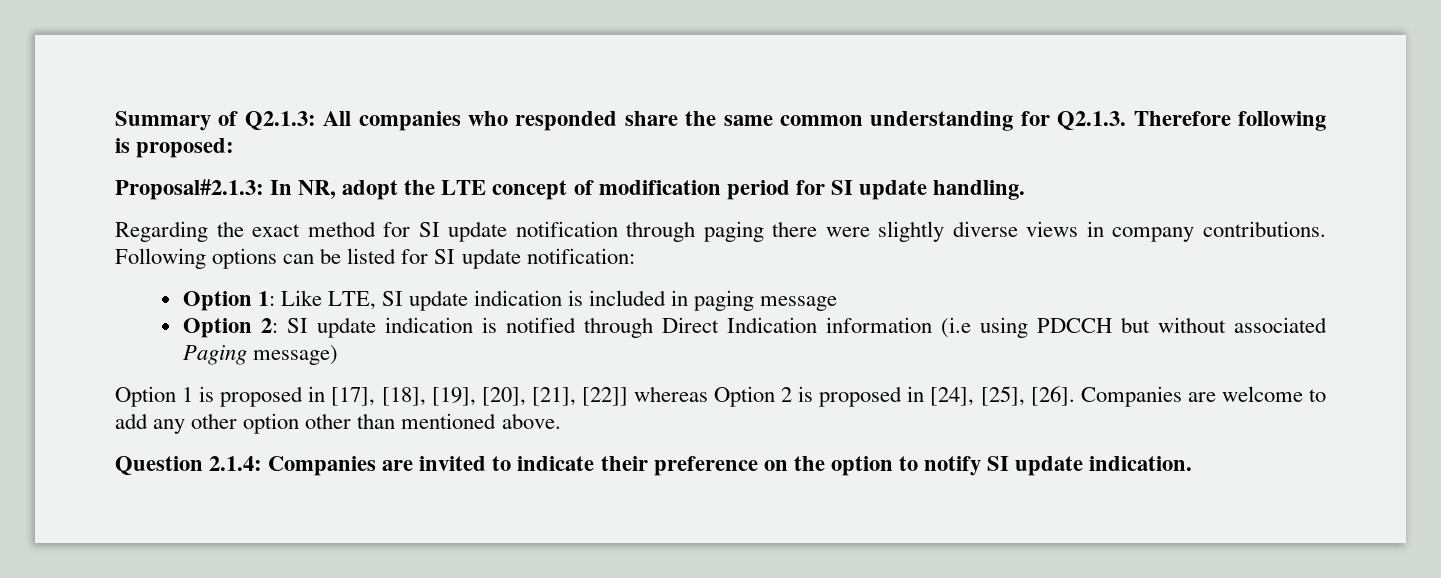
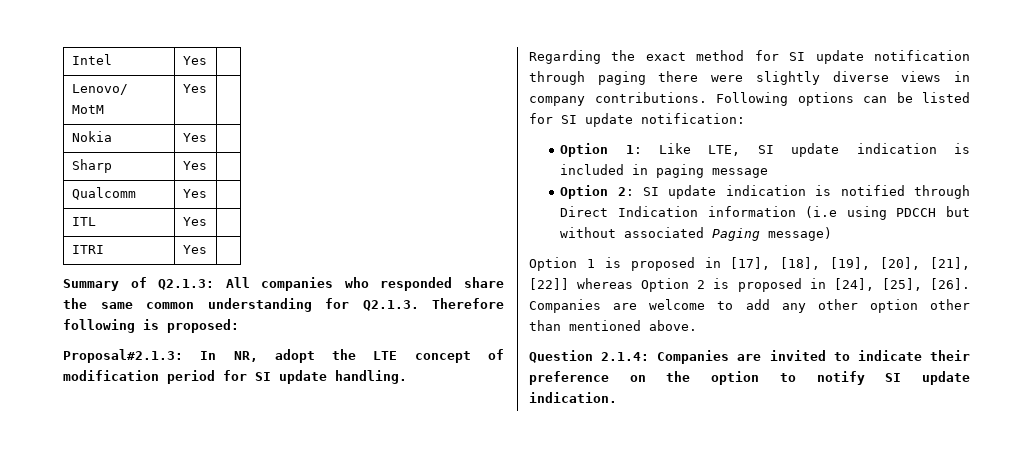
+ Intel | Yes |
+ Lenovo/ MotM | Yes |
+ Nokia | Yes |
+ Sharp | Yes |
+ Qualcomm | Yes |
+ ITL | Yes |
+ ITRI | Yes |

